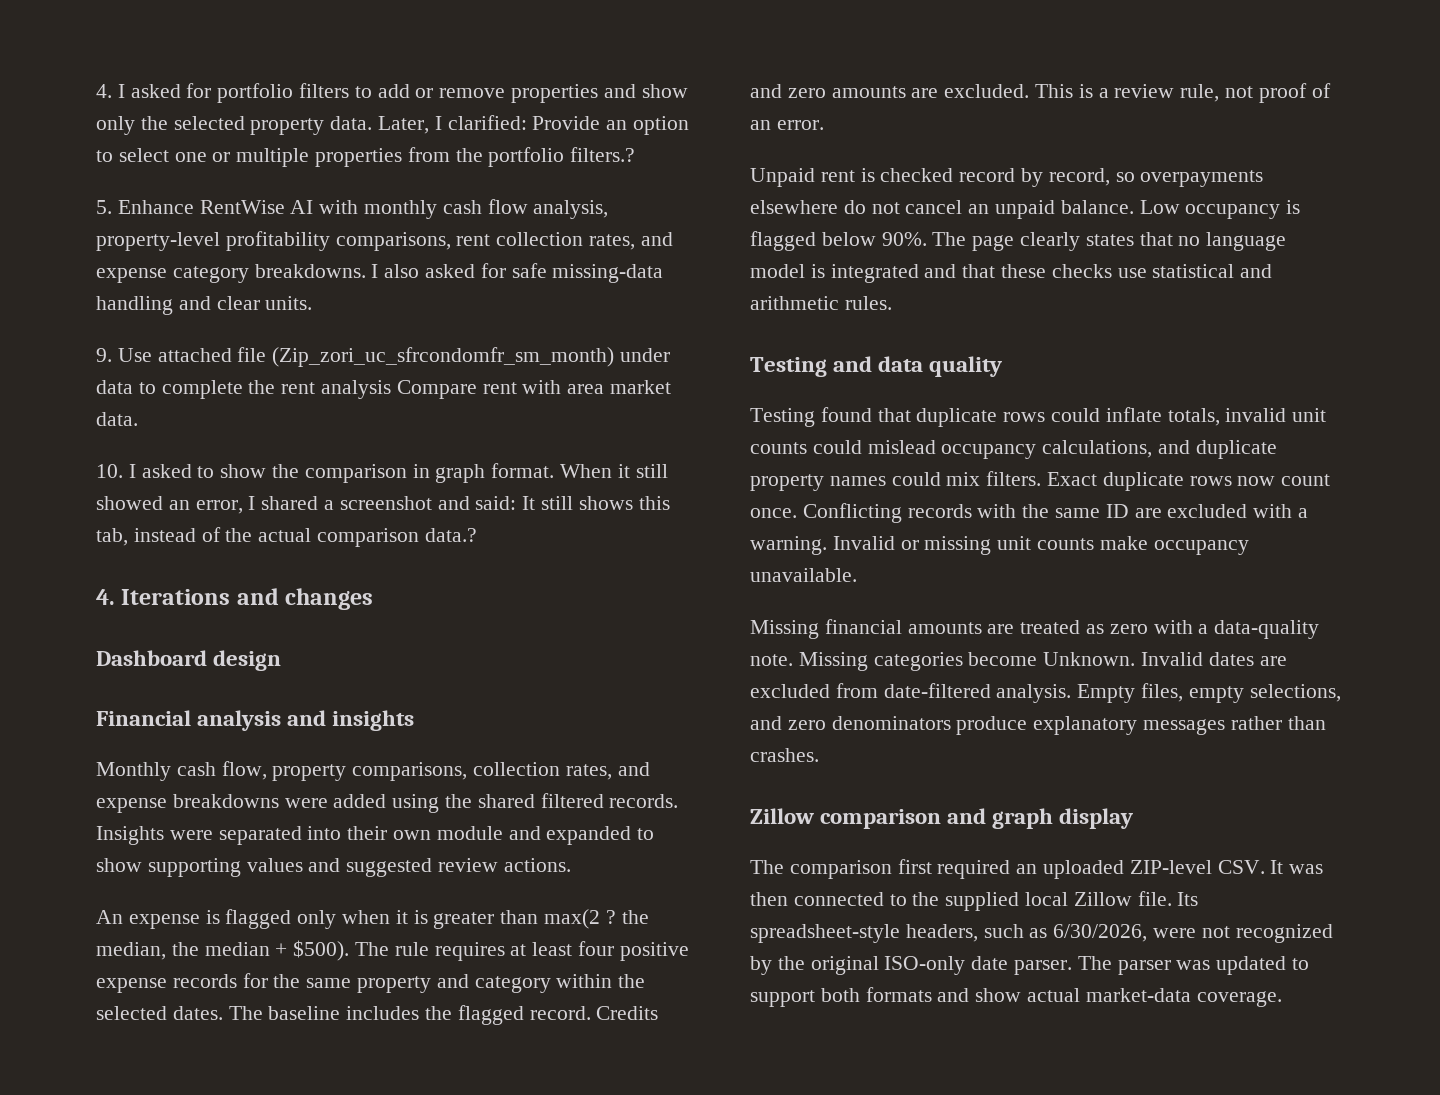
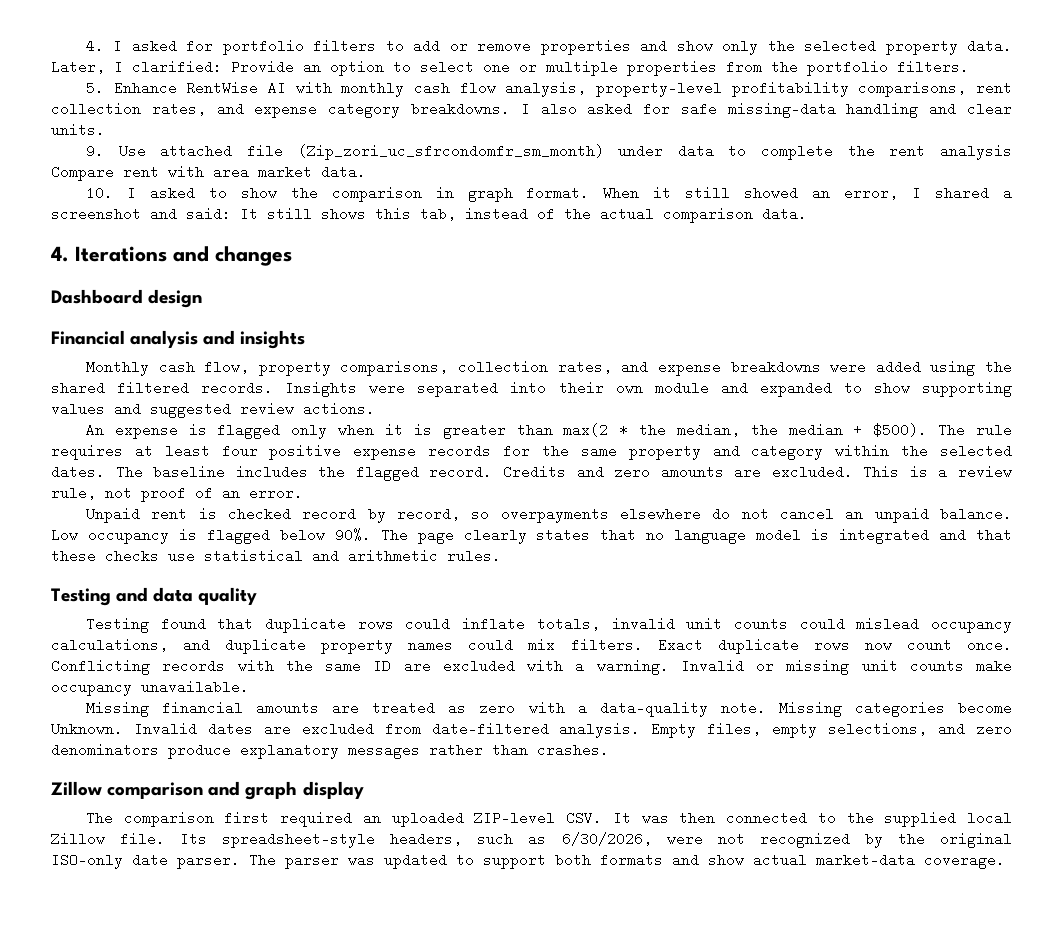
- Later, I clarified: Provide an option to select one or multiple properties from the portfolio filters.?
+ Later, I clarified: Provide an option to select one or multiple properties from the portfolio filters.
- When it still showed an error, I shared a screenshot and said: It still shows this tab, instead of the actual comparison data.?
+ When it still showed an error, I shared a screenshot and said: It still shows this tab, instead of the actual comparison data.
- An expense is flagged only when it is greater than max(2 ? the median, the median + $500).
+ An expense is flagged only when it is greater than max(2 * the median, the median + $500).

